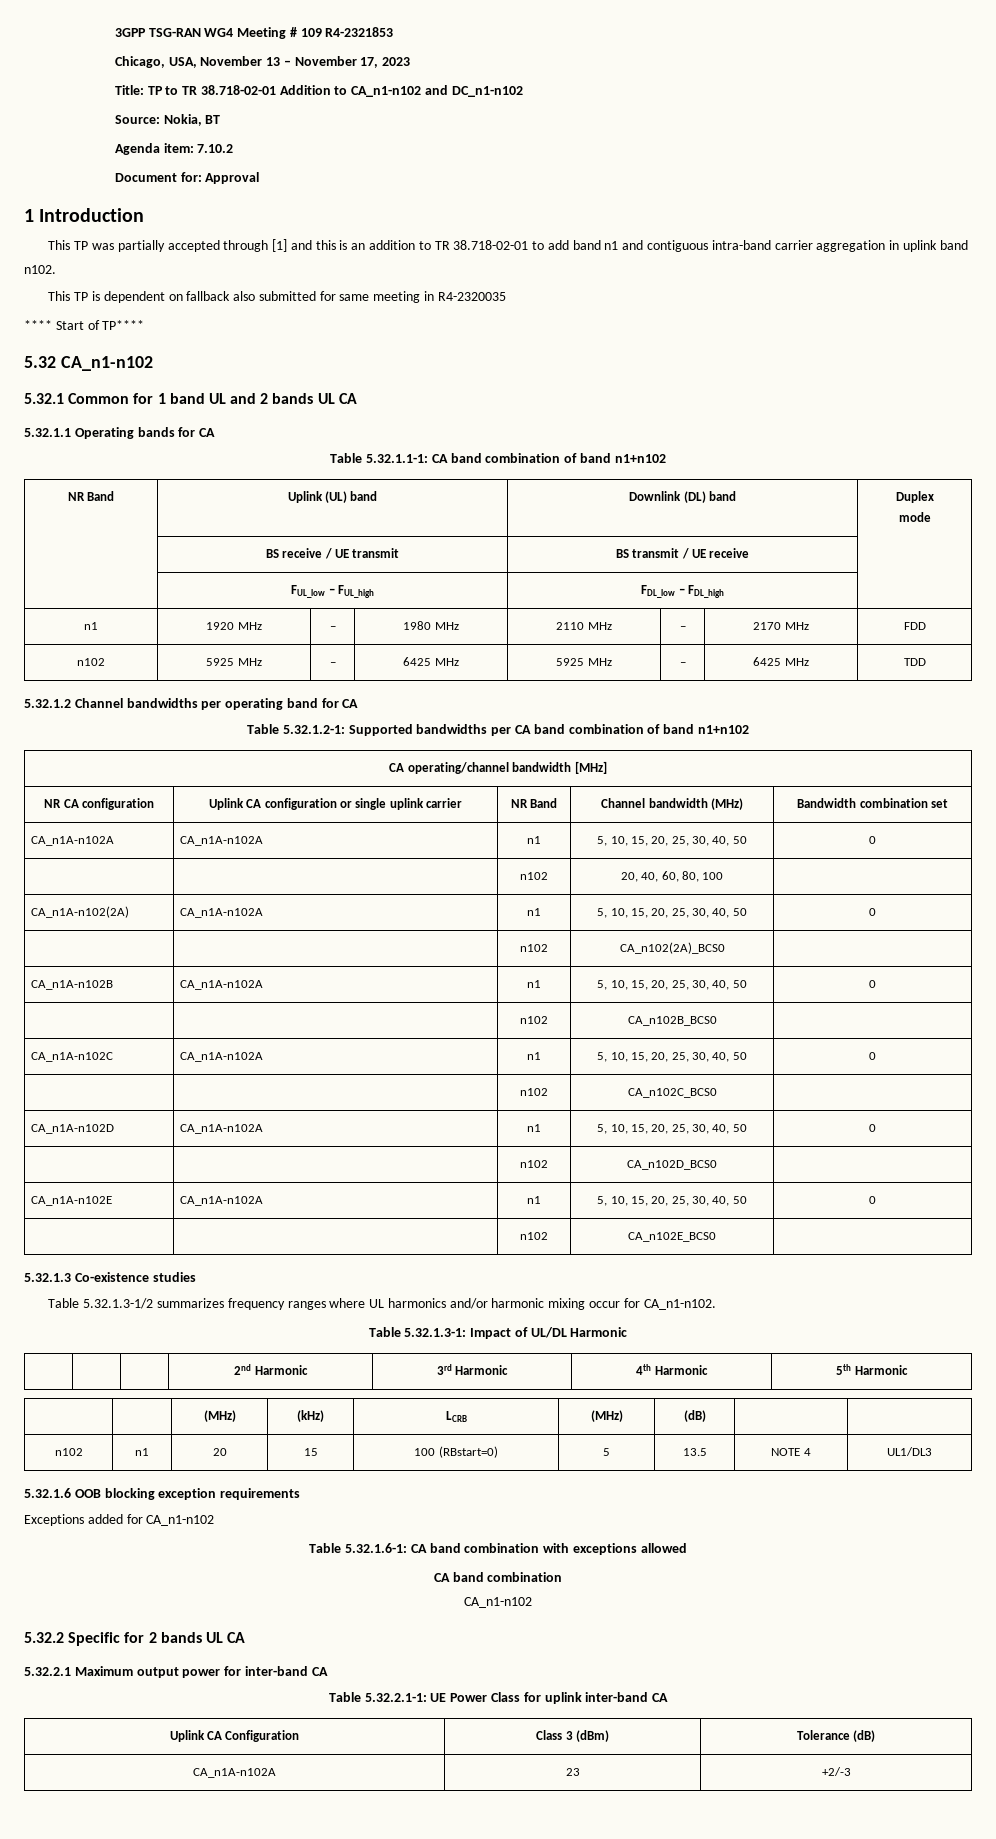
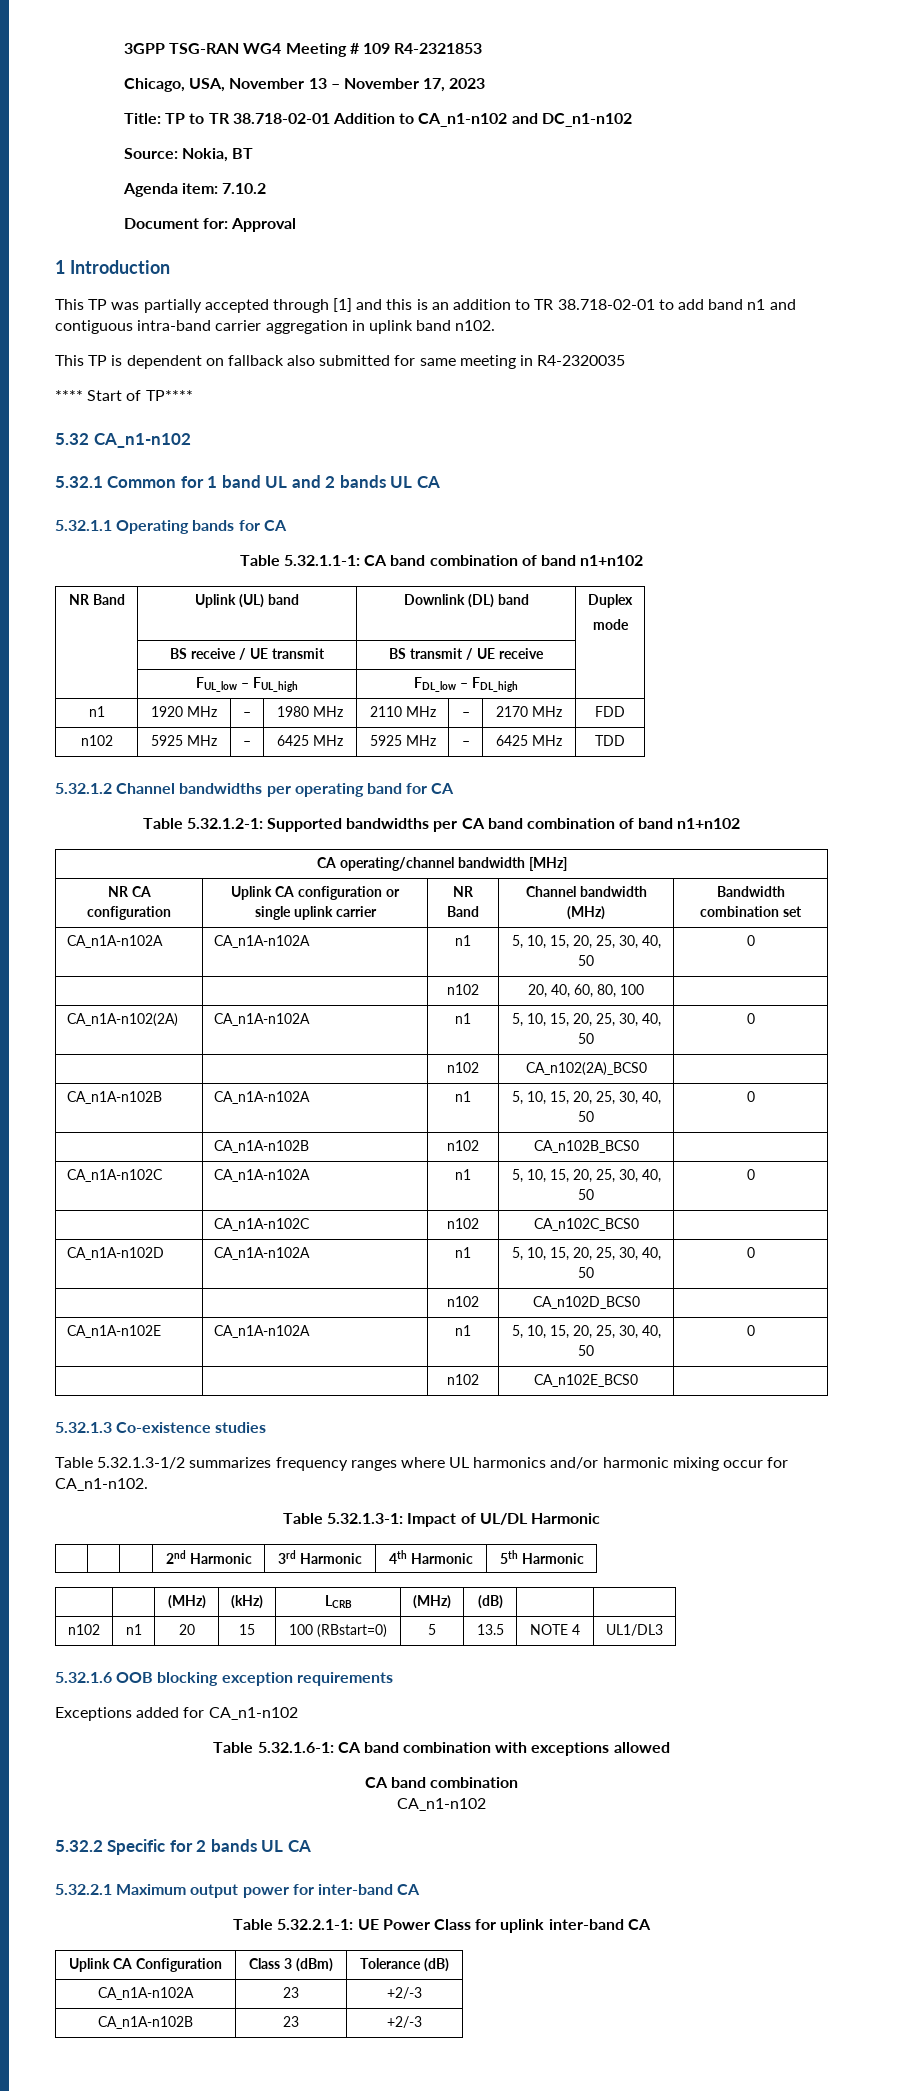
- | | n102 | CA_n102B_BCS0 |
+ | CA_n1A-n102B | n102 | CA_n102B_BCS0 |
- | | n102 | CA_n102C_BCS0 |
+ | CA_n1A-n102C | n102 | CA_n102C_BCS0 |
+ CA_n1A-n102B | 23 | +2/-3

